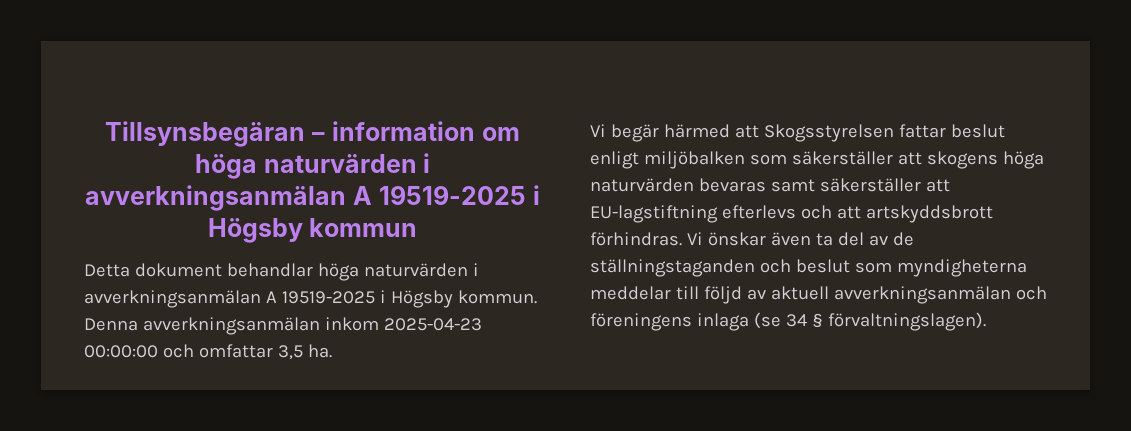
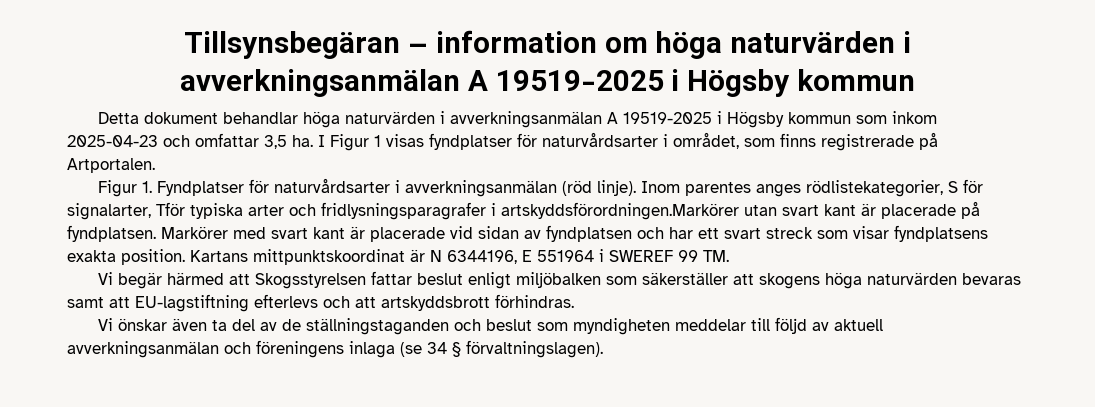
- Detta dokument behandlar höga naturvärden i avverkningsanmälan A 19519-2025 i Högsby kommun. Denna avverkningsanmälan inkom 2025-04-23 00:00:00 och omfattar 3,5 ha.
+ Detta dokument behandlar höga naturvärden i avverkningsanmälan A 19519-2025 i Högsby kommun som inkom 2025-04-23 och omfattar 3,5 ha. I Figur 1 visas fyndplatser för naturvårdsarter i området, som finns registrerade på Artportalen.
+ Figur 1. Fyndplatser för naturvårdsarter i avverkningsanmälan (röd linje). Inom parentes anges rödlistekategorier, S för signalarter, Tför typiska arter och fridlysningsparagrafer i artskyddsförordningen.Markörer utan svart kant är placerade på fyndplatsen. Markörer med svart kant är placerade vid sidan av fyndplatsen och har ett svart streck som visar fyndplatsens exakta position. Kartans mittpunktskoordinat är N 6344196, E 551964 i SWEREF 99 TM.
- Vi begär härmed att Skogsstyrelsen fattar beslut enligt miljöbalken som säkerställer att skogens höga naturvärden bevaras samt säkerställer att EU-lagstiftning efterlevs och att artskyddsbrott förhindras. Vi önskar även ta del av de ställningstaganden och beslut som myndigheterna meddelar till följd av aktuell avverkningsanmälan och föreningens inlaga (se 34 § förvaltningslagen).
+ Vi begär härmed att Skogsstyrelsen fattar beslut enligt miljöbalken som säkerställer att skogens höga naturvärden bevaras samt att EU-lagstiftning efterlevs och att artskyddsbrott förhindras.
+ Vi önskar även ta del av de ställningstaganden och beslut som myndigheten meddelar till följd av aktuell avverkningsanmälan och föreningens inlaga (se 34 § förvaltningslagen).

